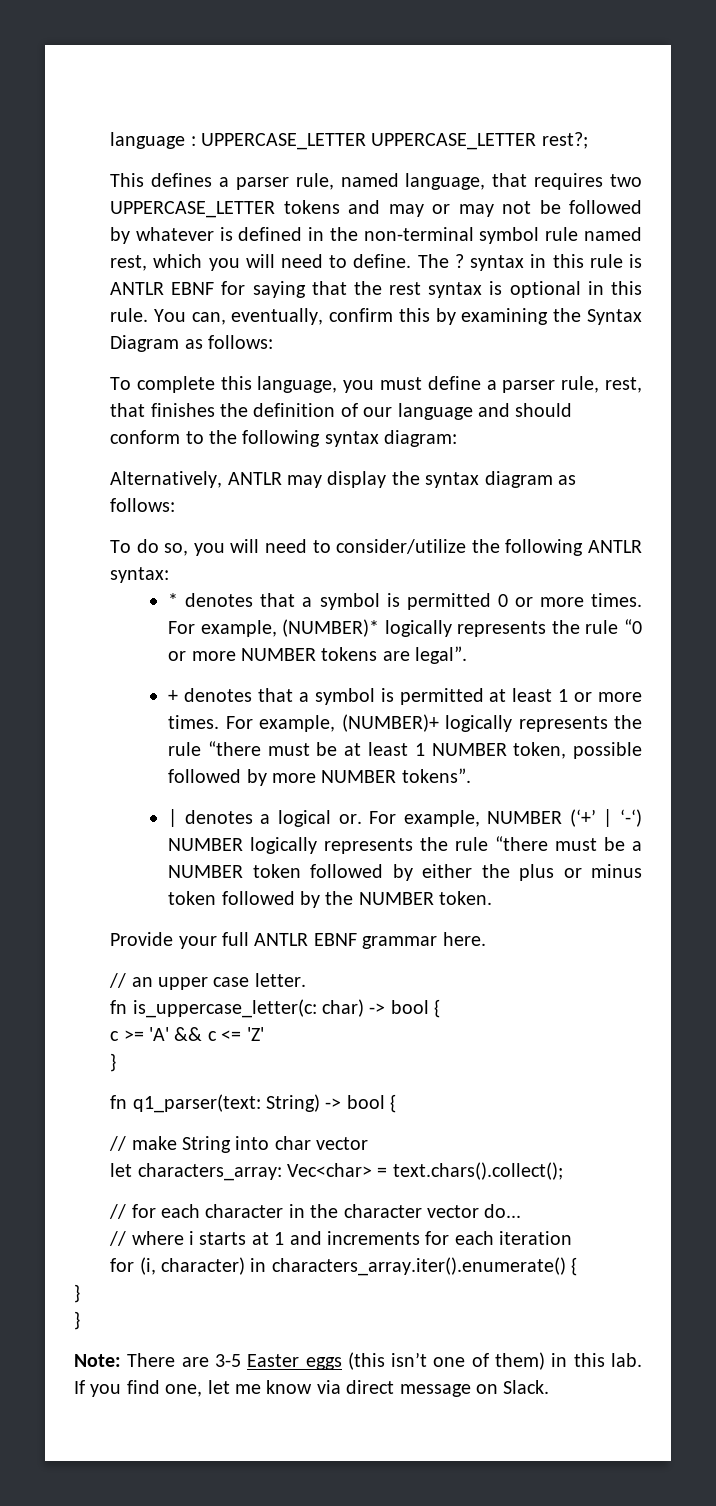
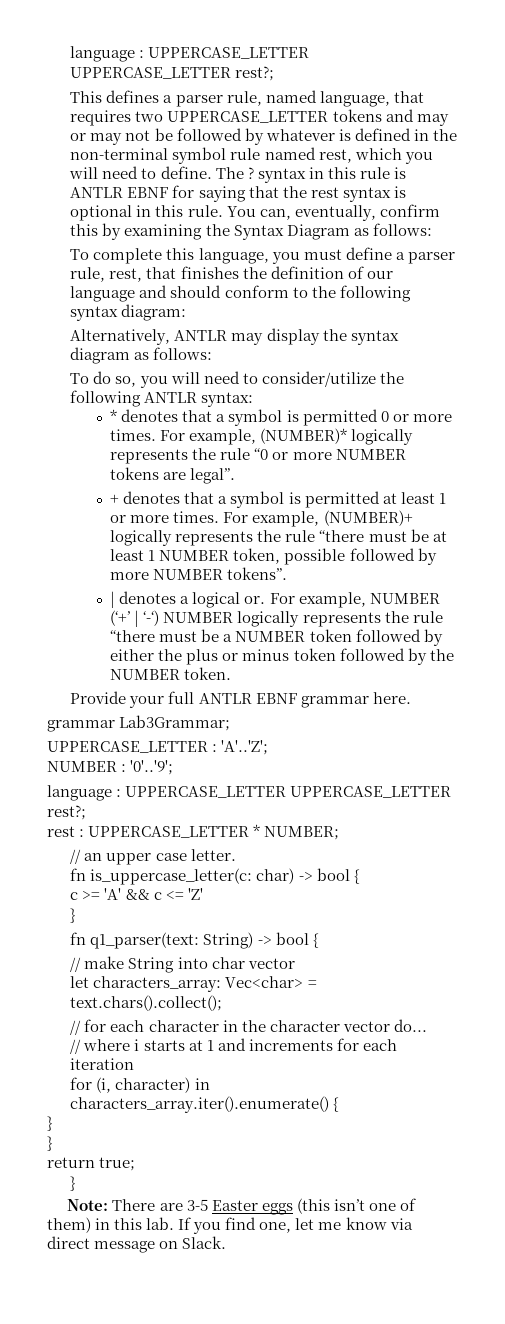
+ grammar Lab3Grammar;
+ UPPERCASE_LETTER : 'A'..'Z';
+ NUMBER : '0'..'9';
+ language : UPPERCASE_LETTER UPPERCASE_LETTER rest?;
+ rest : UPPERCASE_LETTER * NUMBER;
+ return true;
+ }

